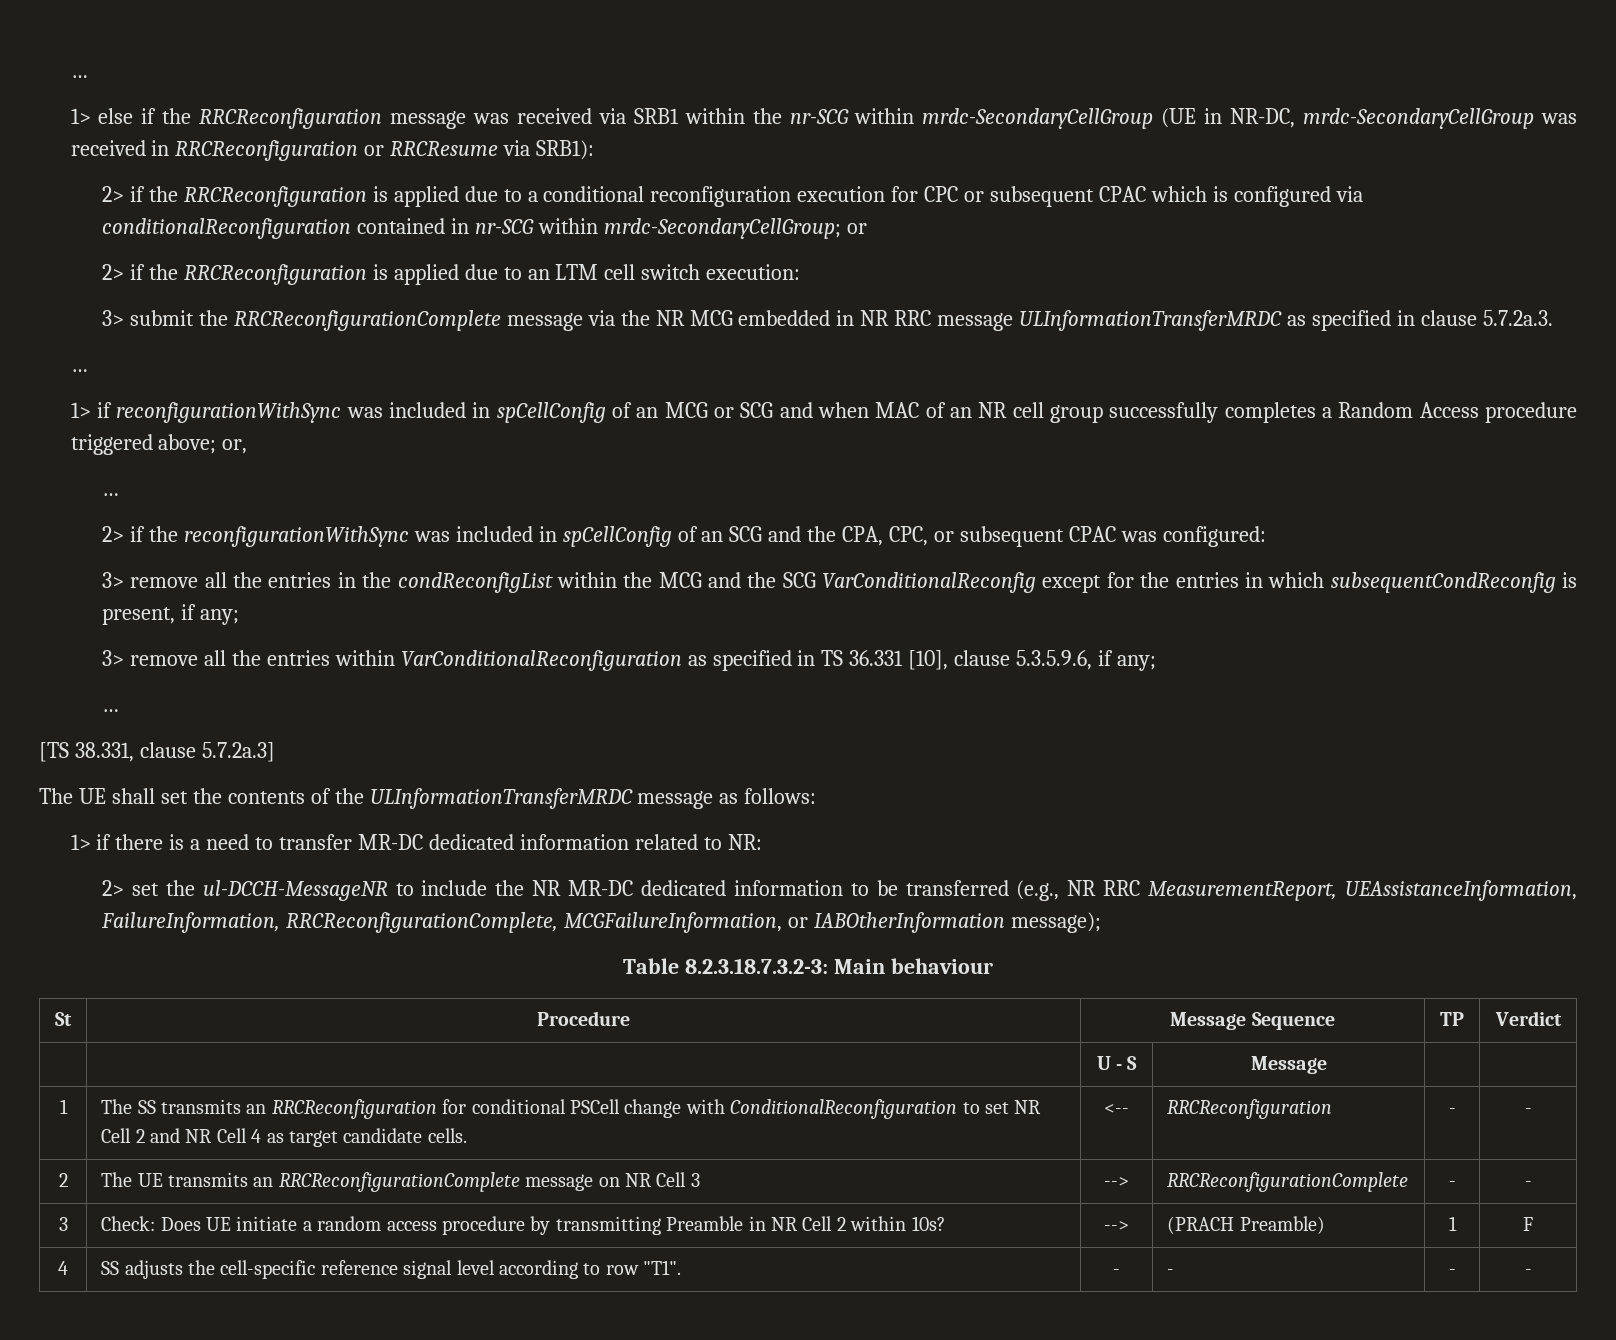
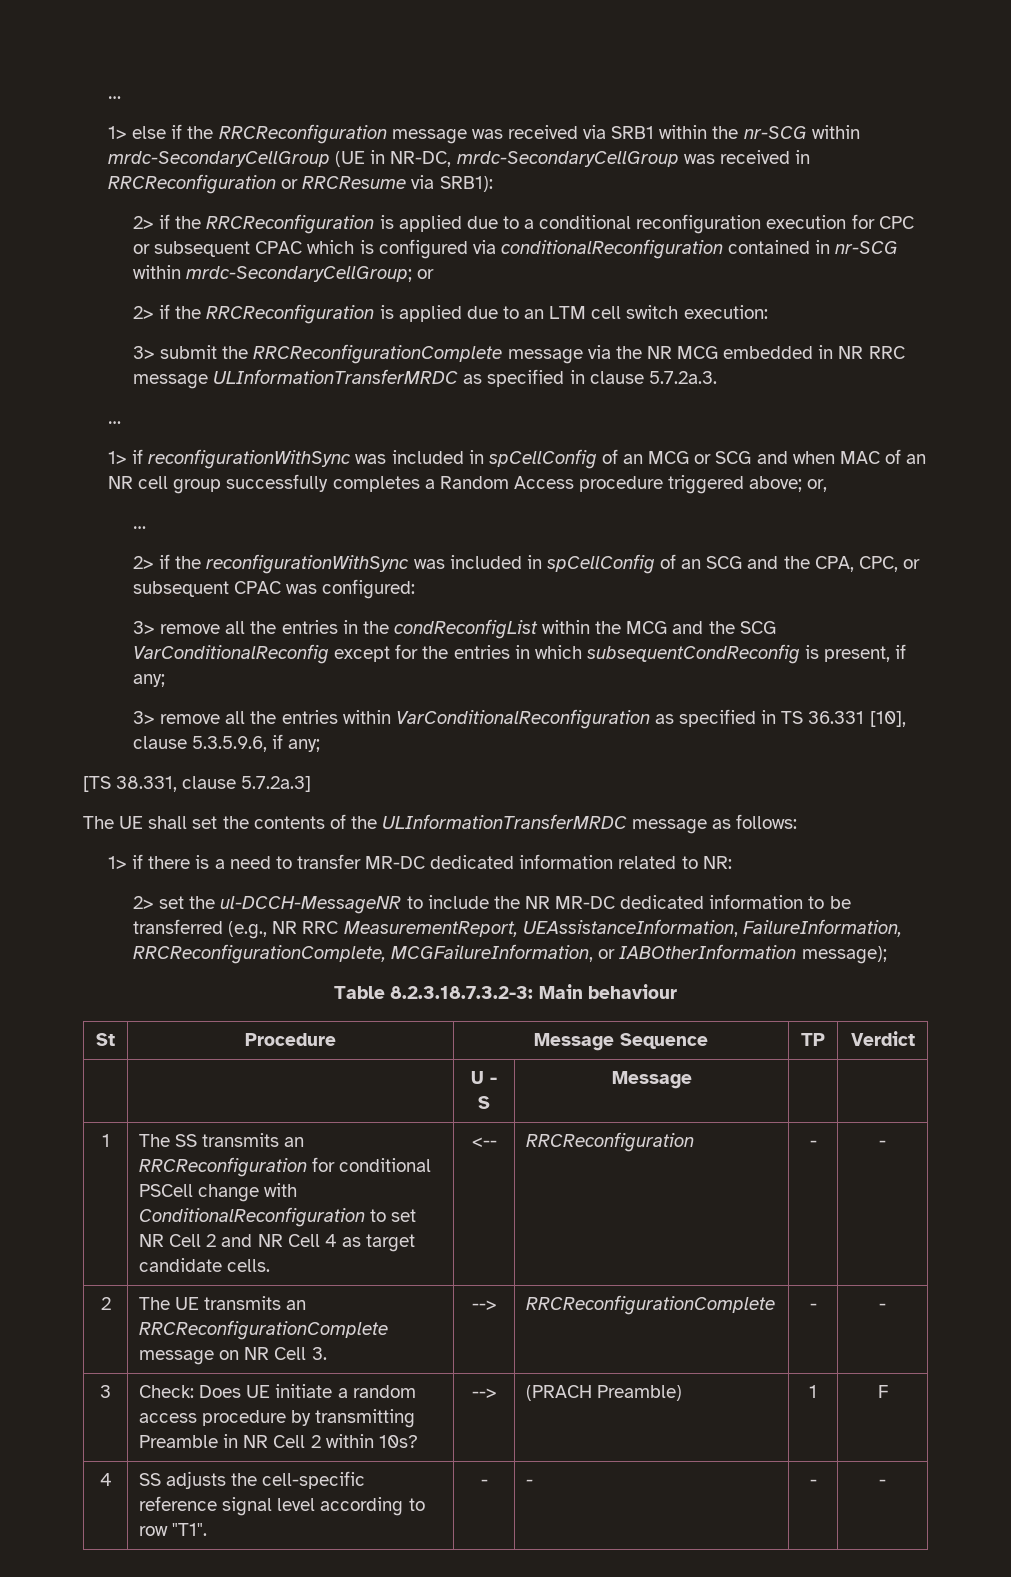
  3> remove all the entries within VarConditionalReconfiguration as specified in TS 36.331 [10], clause 5.3.5.9.6, if any;
- …
- 2 | The UE transmits an RRCReconfigurationComplete message on NR Cell 3 | --> | RRCReconfigurationComplete | - | -
+ 2 | The UE transmits an RRCReconfigurationComplete message on NR Cell 3. | --> | RRCReconfigurationComplete | - | -

